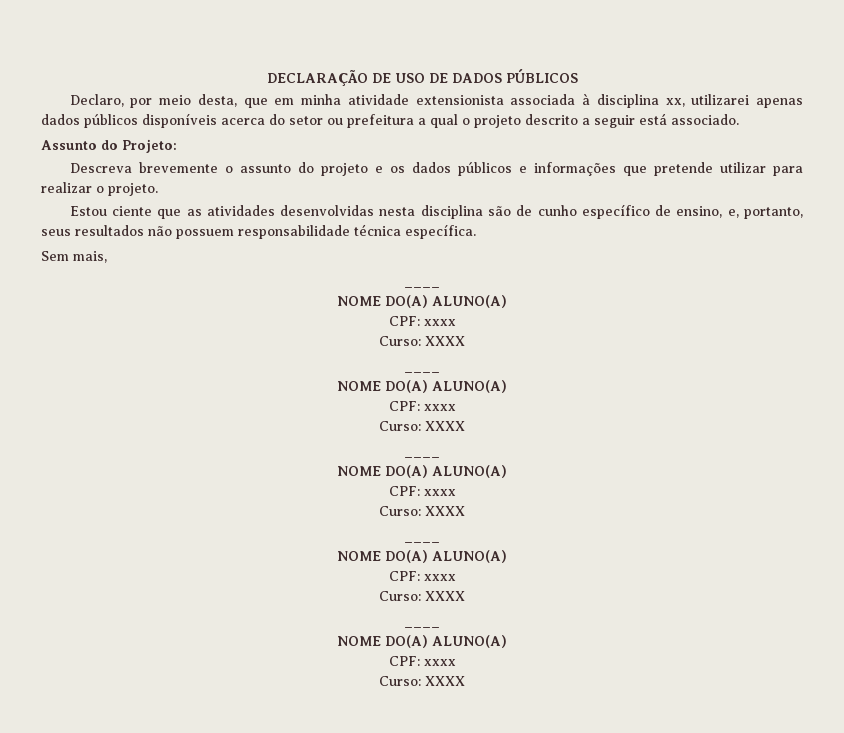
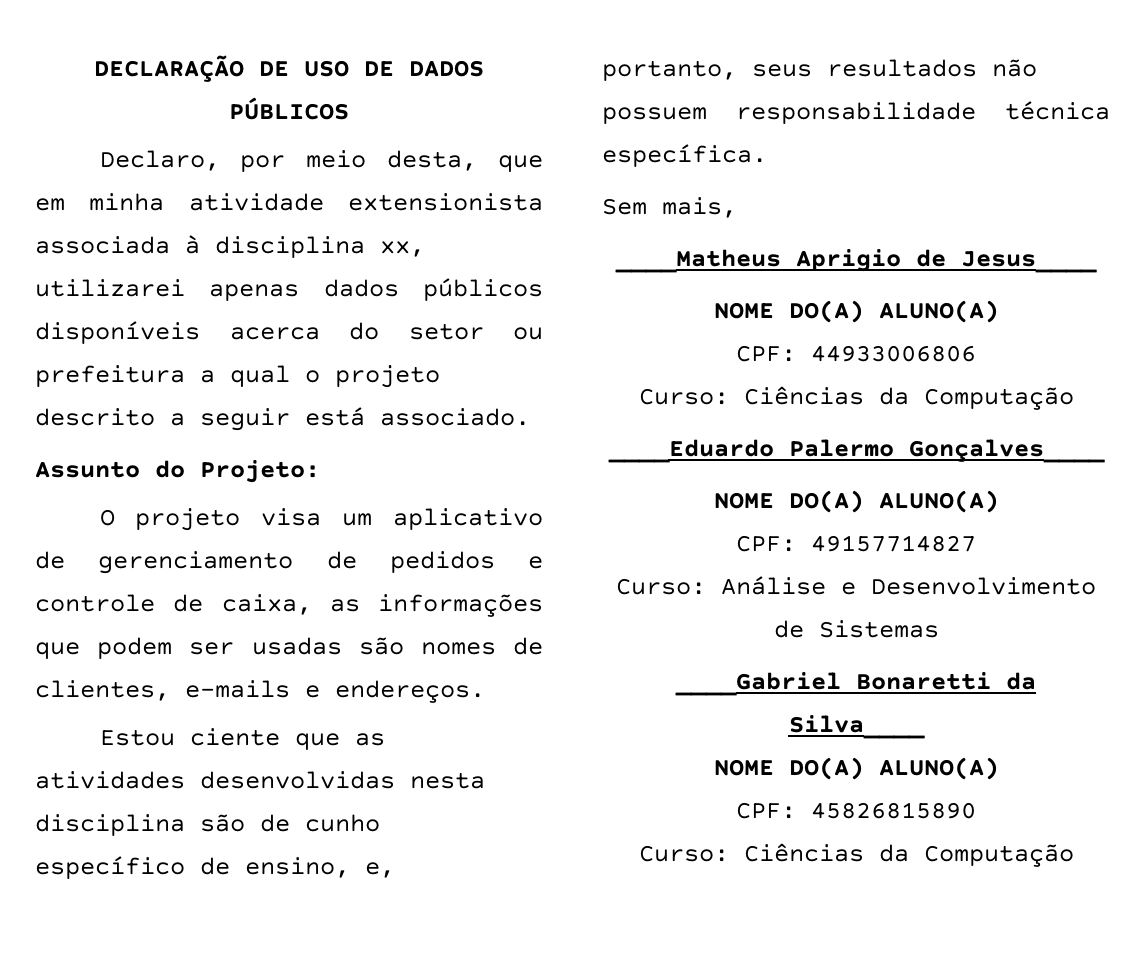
- Descreva brevemente o assunto do projeto e os dados públicos e informações que pretende utilizar para realizar o projeto.
+ O projeto visa um aplicativo de gerenciamento de pedidos e controle de caixa, as informações que podem ser usadas são nomes de clientes, e-mails e endereços.
  Sem mais,
- ____
+ ____Matheus Aprigio de Jesus____
  NOME DO(A) ALUNO(A)
- CPF: xxxx
- Curso: XXXX
- ____
+ CPF: 44933006806
+ Curso: Ciências da Computação
+ ____Eduardo Palermo Gonçalves____
  NOME DO(A) ALUNO(A)
- CPF: xxxx
- Curso: XXXX
- ____
+ CPF: 49157714827
+ Curso: Análise e Desenvolvimento de Sistemas
+ ____Gabriel Bonaretti da Silva____
  NOME DO(A) ALUNO(A)
- CPF: xxxx
- Curso: XXXX
- ____
- NOME DO(A) ALUNO(A)
- CPF: xxxx
- Curso: XXXX
- ____
- NOME DO(A) ALUNO(A)
- CPF: xxxx
- Curso: XXXX
+ CPF: 45826815890
+ Curso: Ciências da Computação

